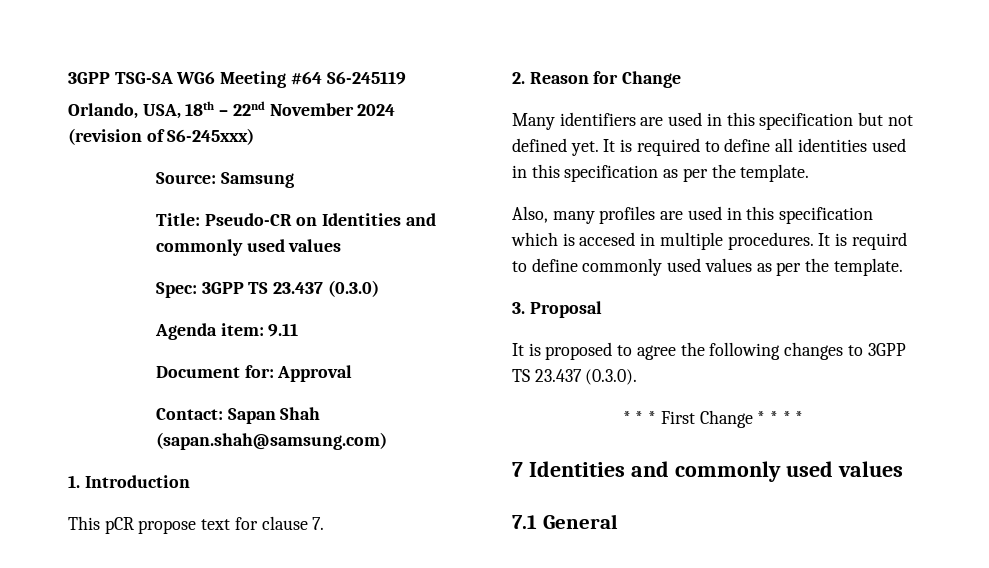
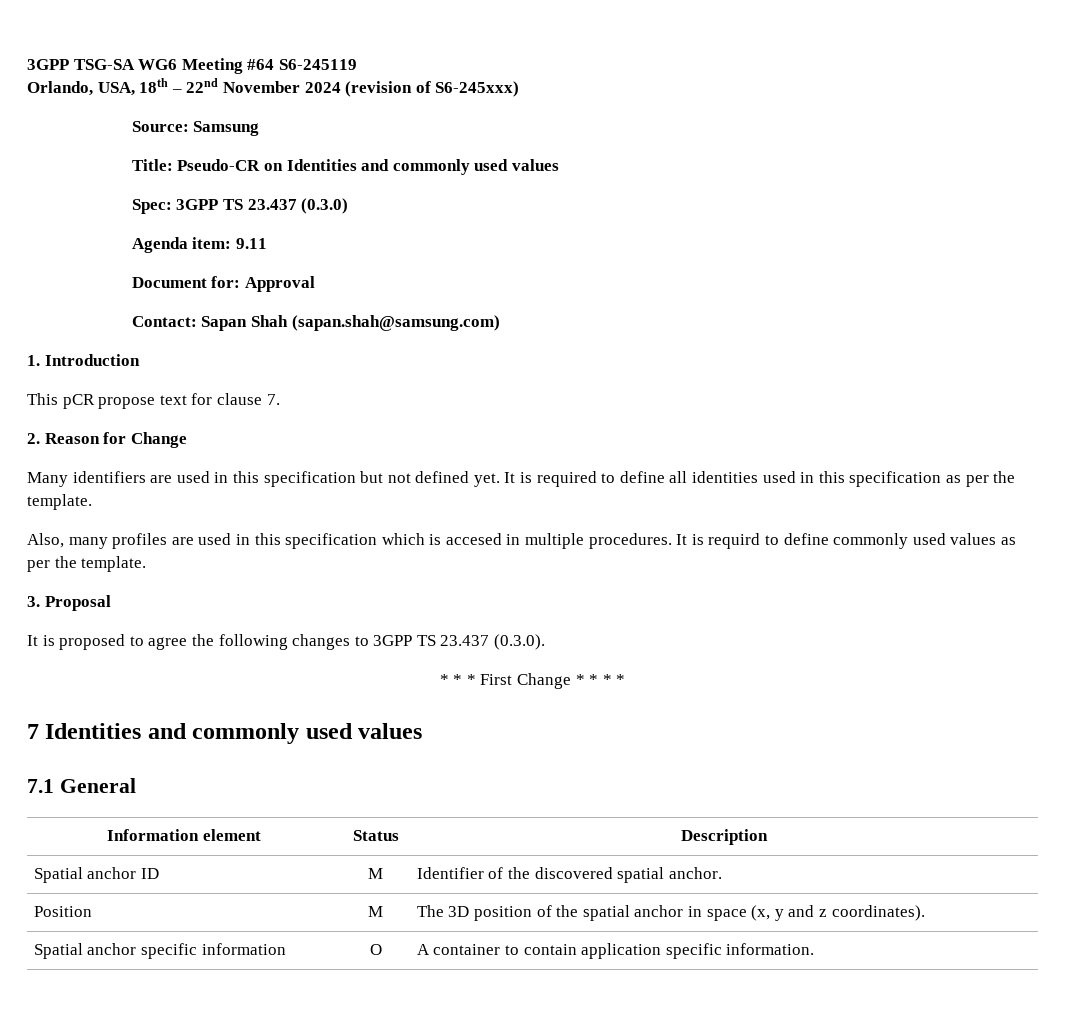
+ Information element | Status | Description
+ Spatial anchor ID | M | Identifier of the discovered spatial anchor.
+ Position | M | The 3D position of the spatial anchor in space (x, y and z coordinates).
+ Spatial anchor specific information | O | A container to contain application specific information.

